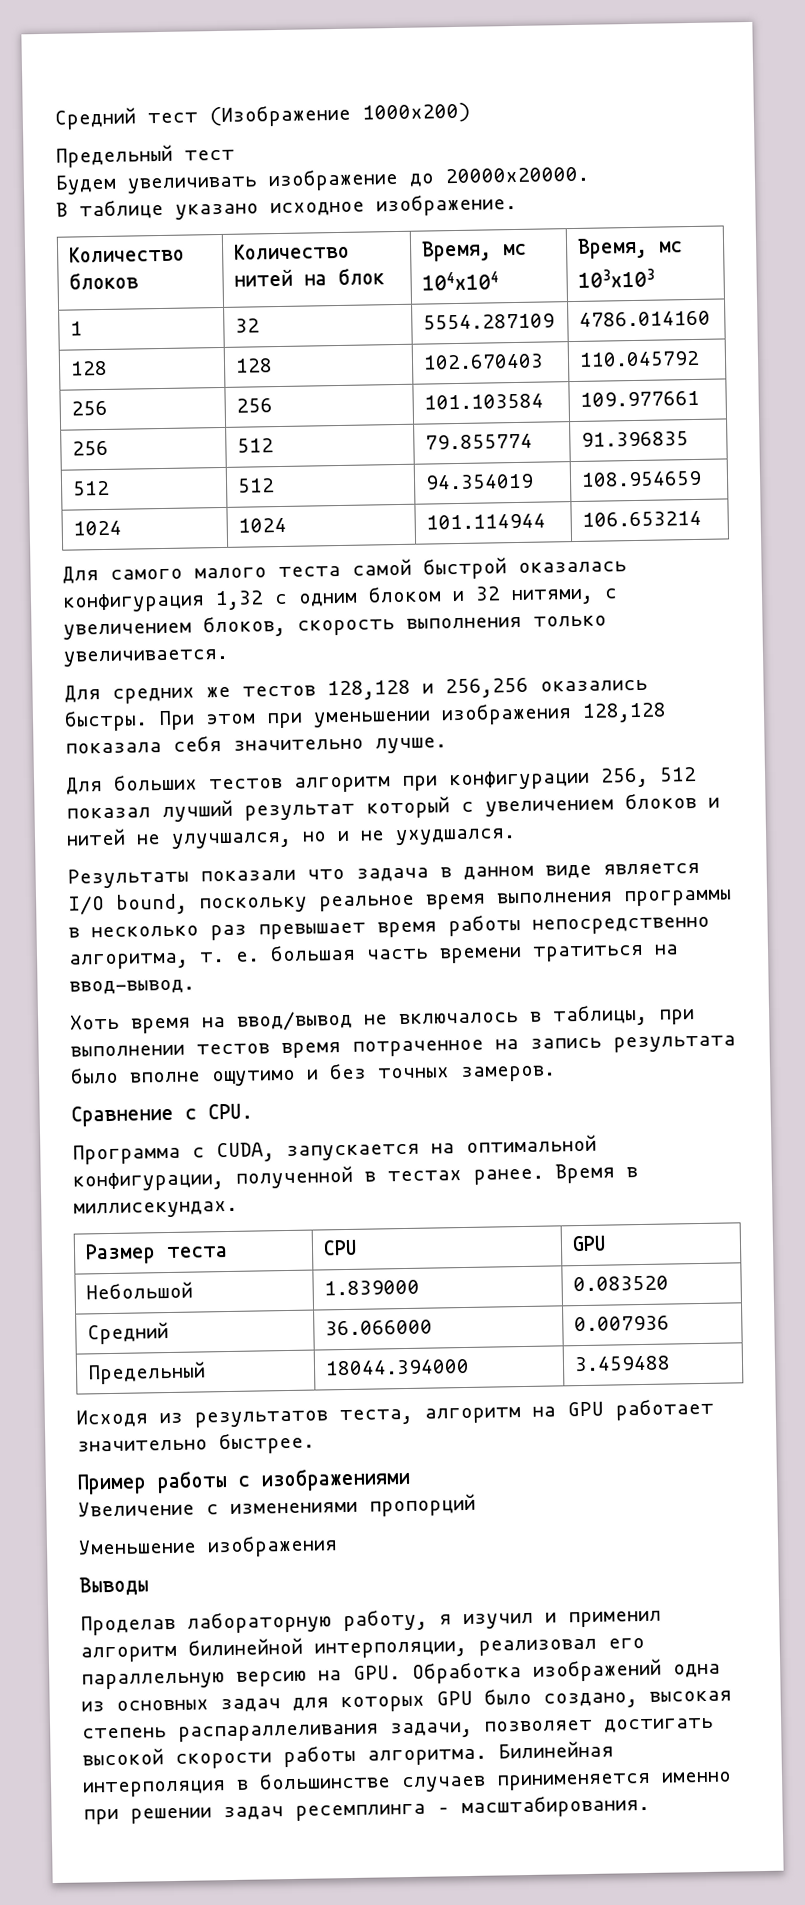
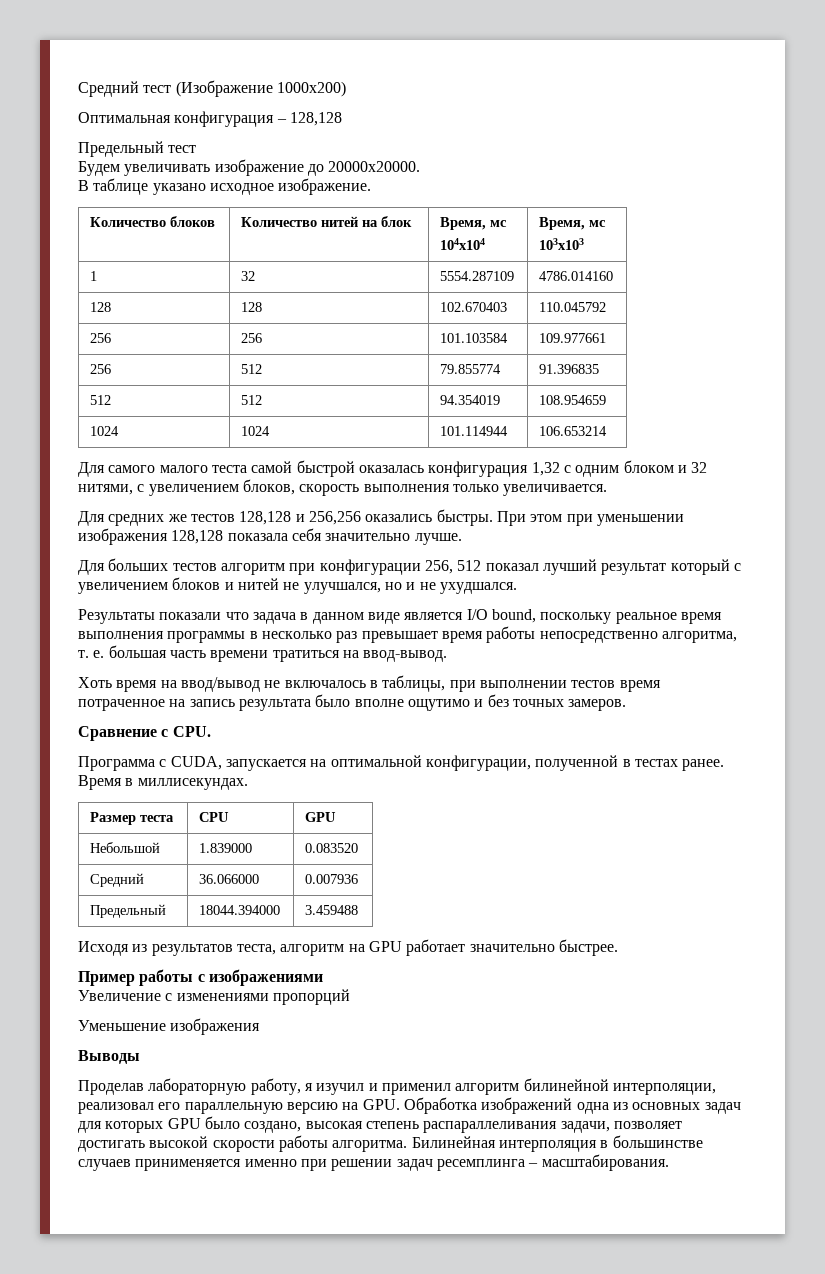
+ Оптимальная конфигурация – 128,128

